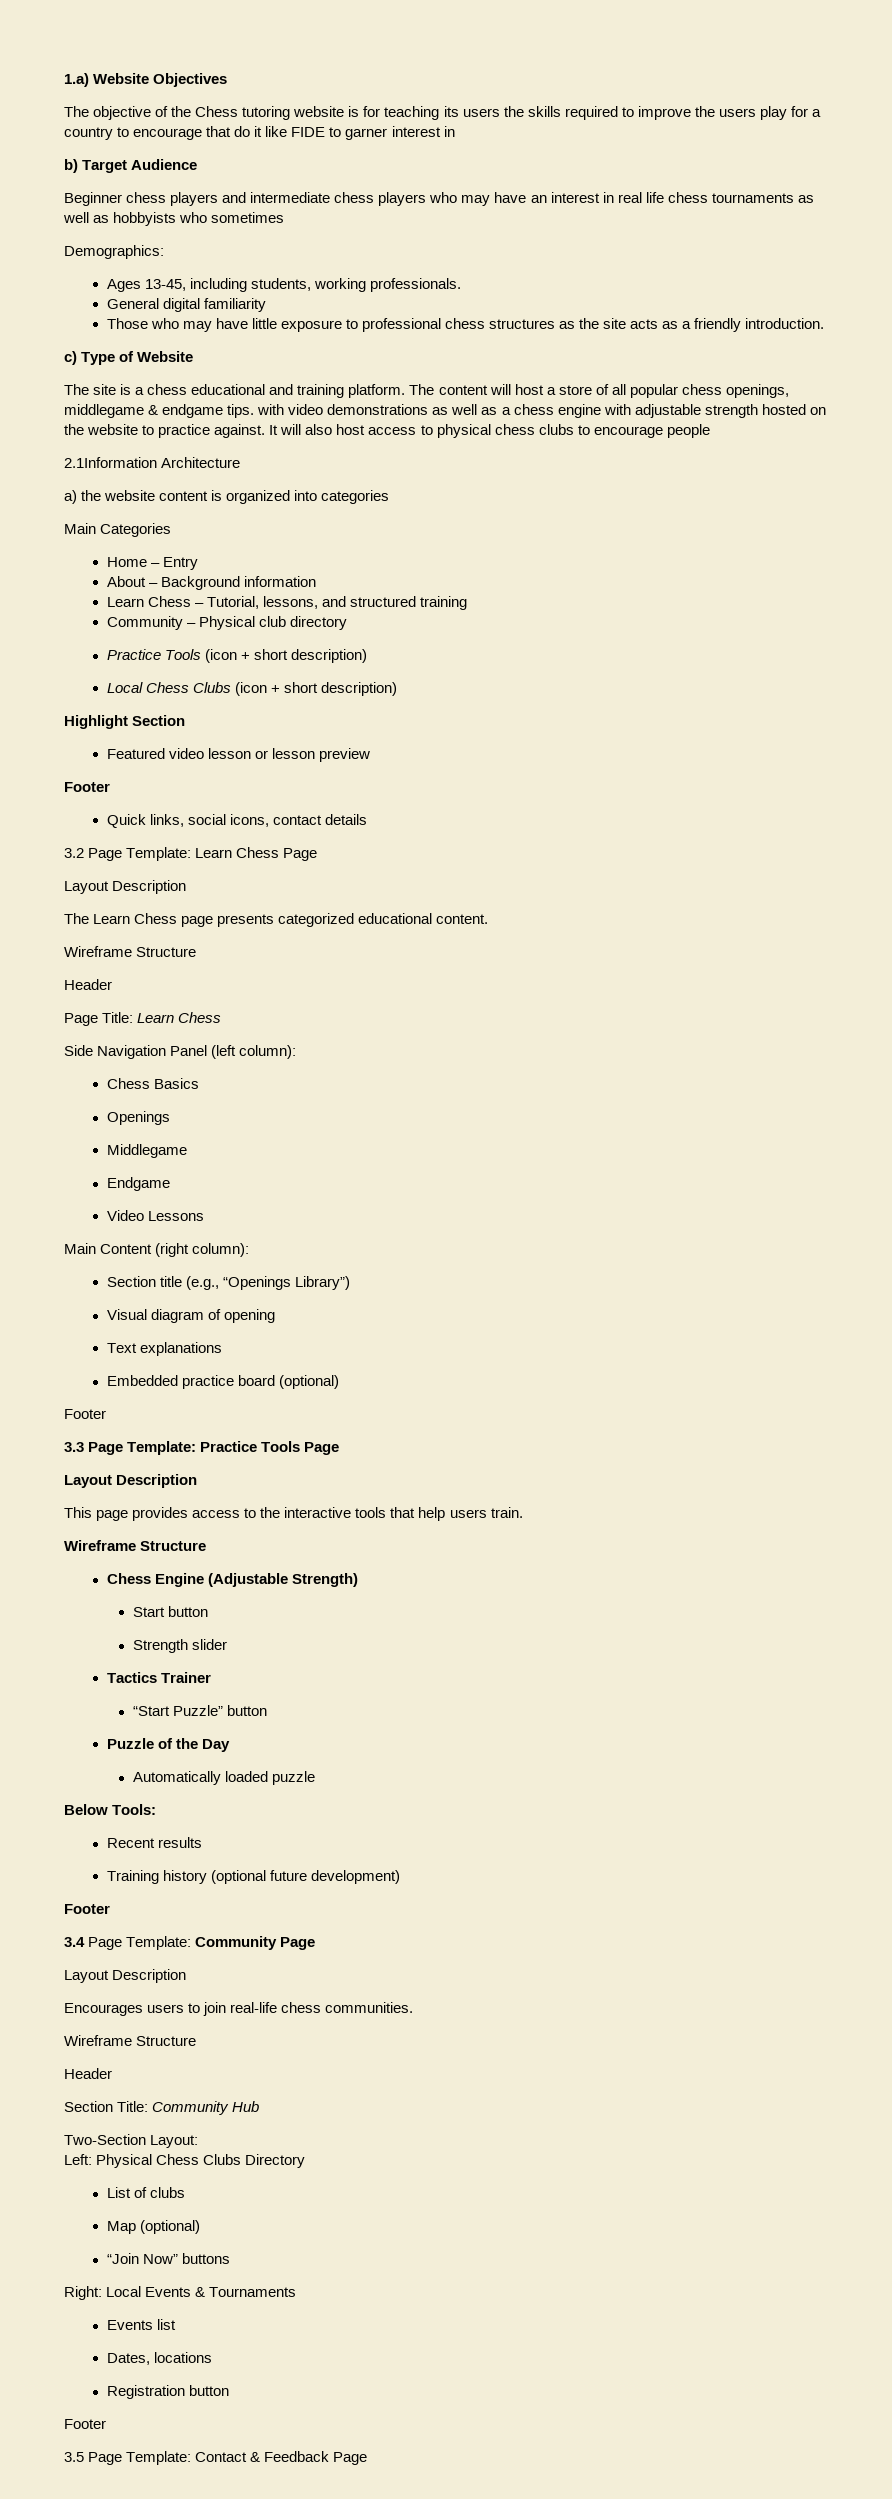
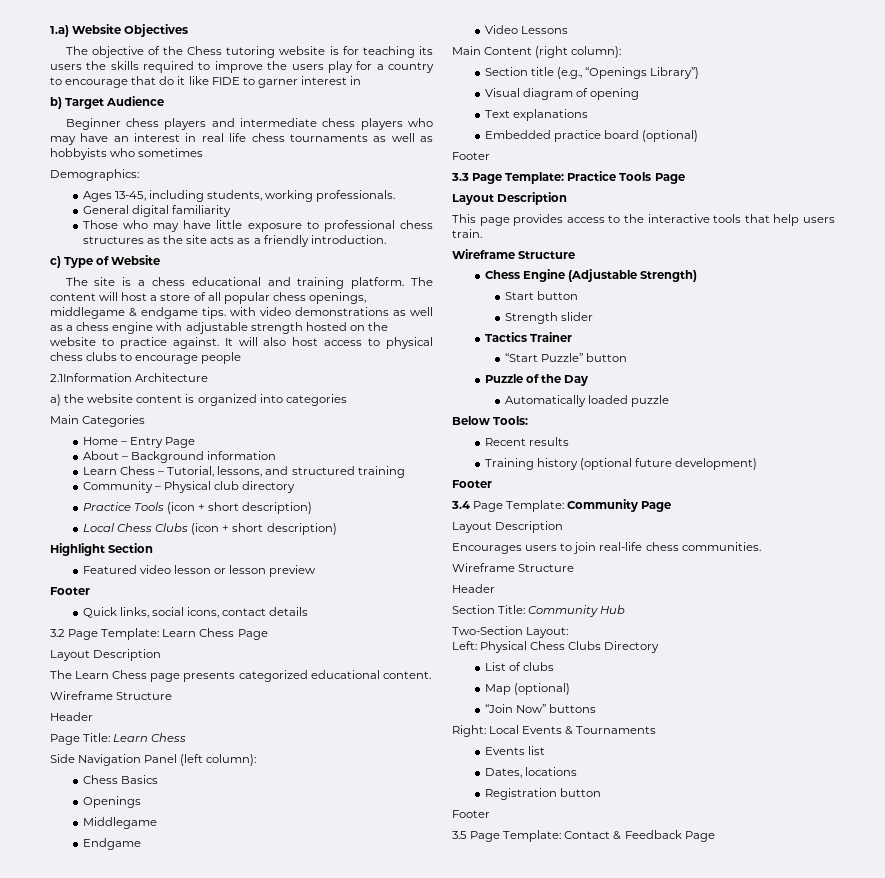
- Home – Entry
+ Home – Entry Page

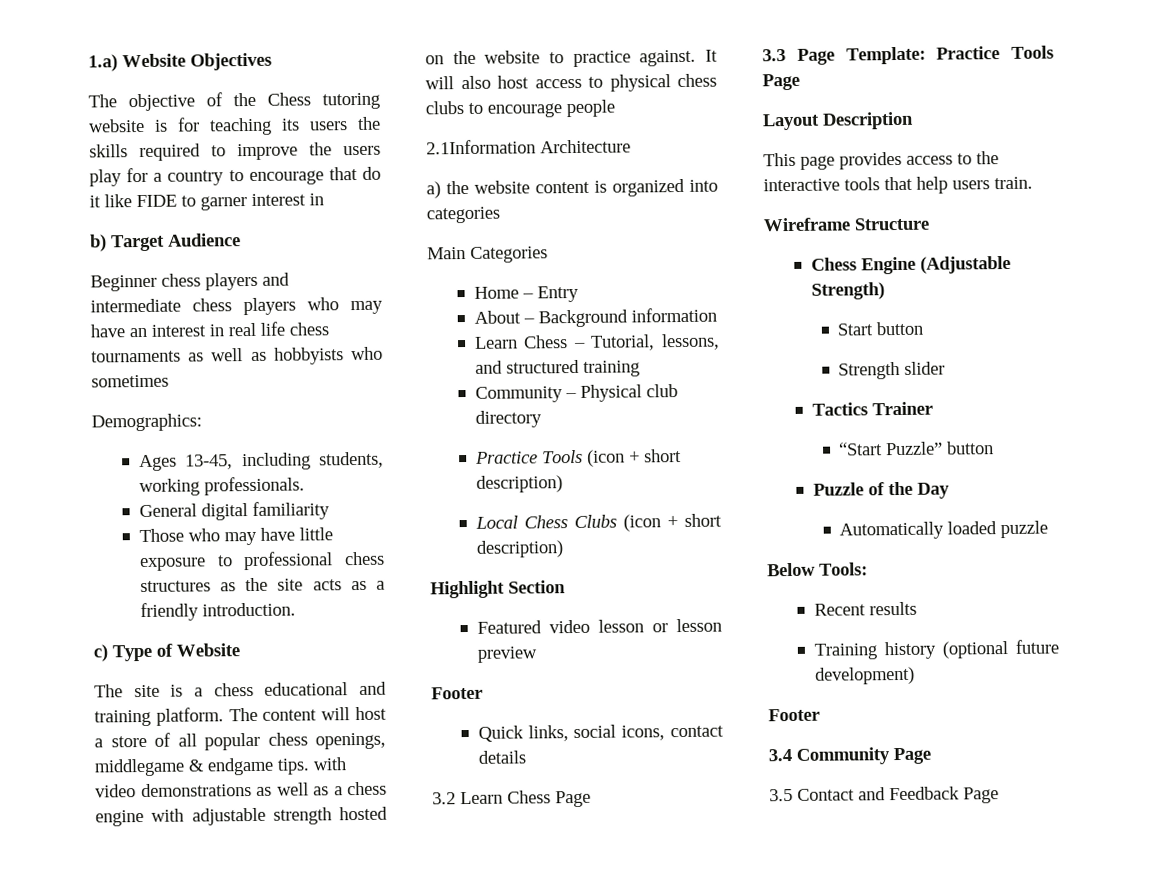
- Home – Entry Page
+ Home – Entry
- 3.2 Page Template: Learn Chess Page
- Layout Description
- The Learn Chess page presents categorized educational content.
- Wireframe Structure
- Header
- Page Title: Learn Chess
- Side Navigation Panel (left column):
- Chess Basics
- Openings
- Middlegame
- Endgame
- Video Lessons
- Main Content (right column):
- Section title (e.g., “Openings Library”)
- Visual diagram of opening
- Text explanations
- Embedded practice board (optional)
- Footer
+ 3.2 Learn Chess Page
- 3.4 Page Template: Community Page
- Layout Description
- Encourages users to join real-life chess communities.
- Wireframe Structure
- Header
- Section Title: Community Hub
- Two-Section Layout:
- Left: Physical Chess Clubs Directory
- List of clubs
- Map (optional)
- “Join Now” buttons
- Right: Local Events & Tournaments
- Events list
- Dates, locations
- Registration button
- Footer
- 3.5 Page Template: Contact & Feedback Page
+ 3.4 Community Page
+ 3.5 Contact and Feedback Page

